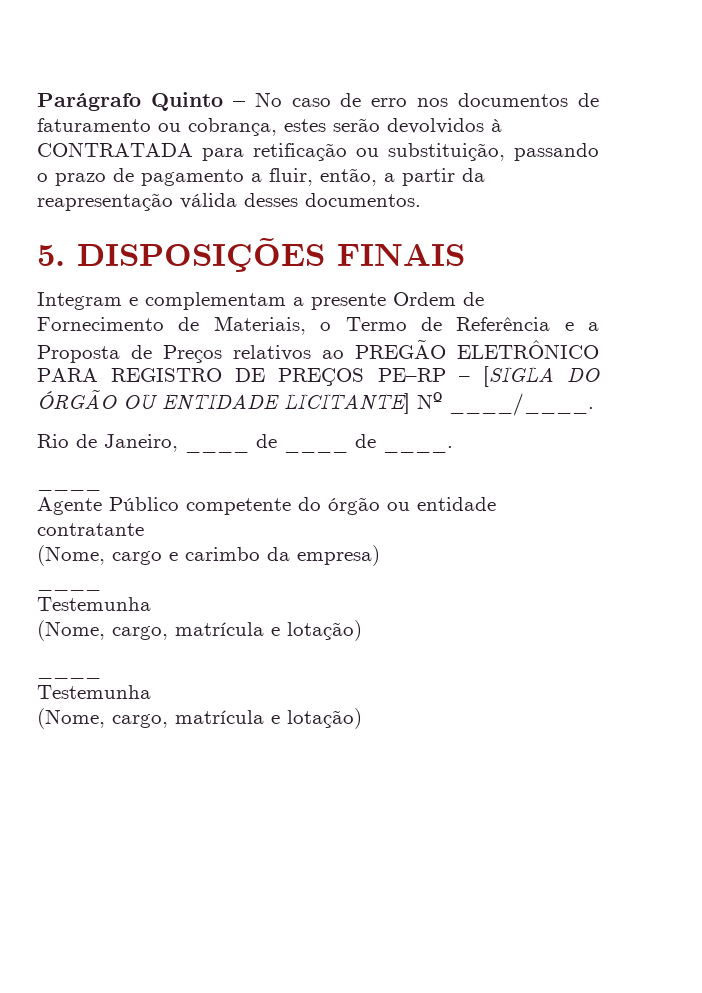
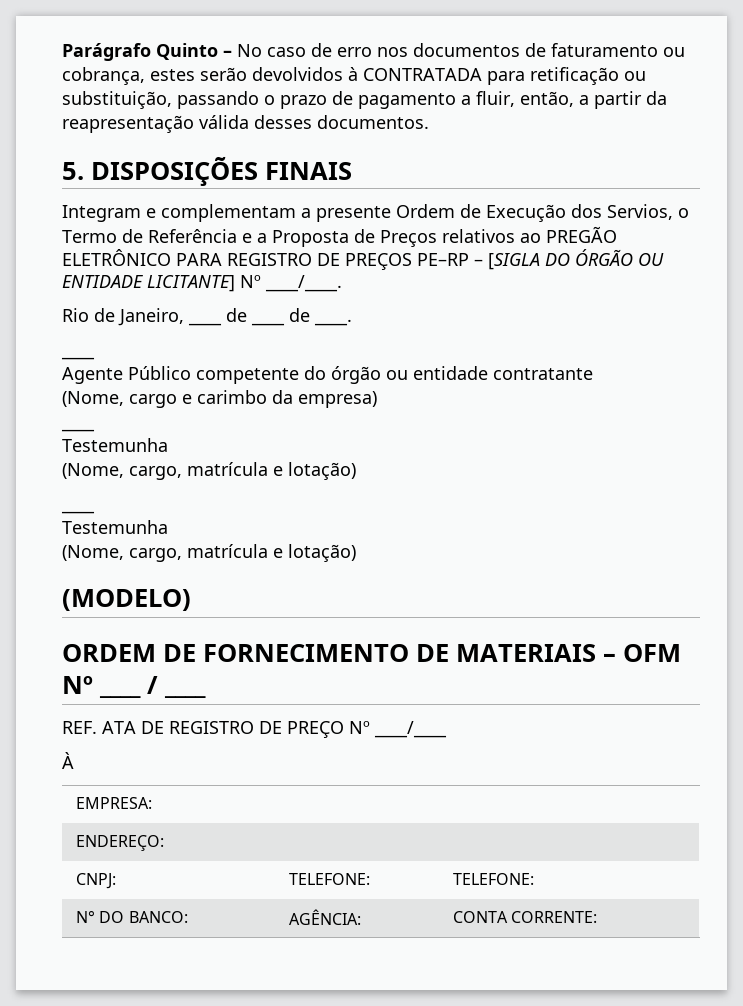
- Integram e complementam a presente Ordem de Fornecimento de Materiais, o Termo de Referência e a Proposta de Preços relativos ao PREGÃO ELETRÔNICO PARA REGISTRO DE PREÇOS PE–RP – [SIGLA DO ÓRGÃO OU ENTIDADE LICITANTE] Nº ____/____.
+ Integram e complementam a presente Ordem de Execução dos Servios, o Termo de Referência e a Proposta de Preços relativos ao PREGÃO ELETRÔNICO PARA REGISTRO DE PREÇOS PE–RP – [SIGLA DO ÓRGÃO OU ENTIDADE LICITANTE] Nº ____/____.
+ (MODELO)
+ ORDEM DE FORNECIMENTO DE MATERIAIS – OFM Nº ____ / ____
+ REF. ATA DE REGISTRO DE PREÇO Nº ____/____
+ À
+ EMPRESA:
+ ENDEREÇO:
+ CNPJ: | TELEFONE: | TELEFONE:
+ N° DO BANCO: | AGÊNCIA: | CONTA CORRENTE:

